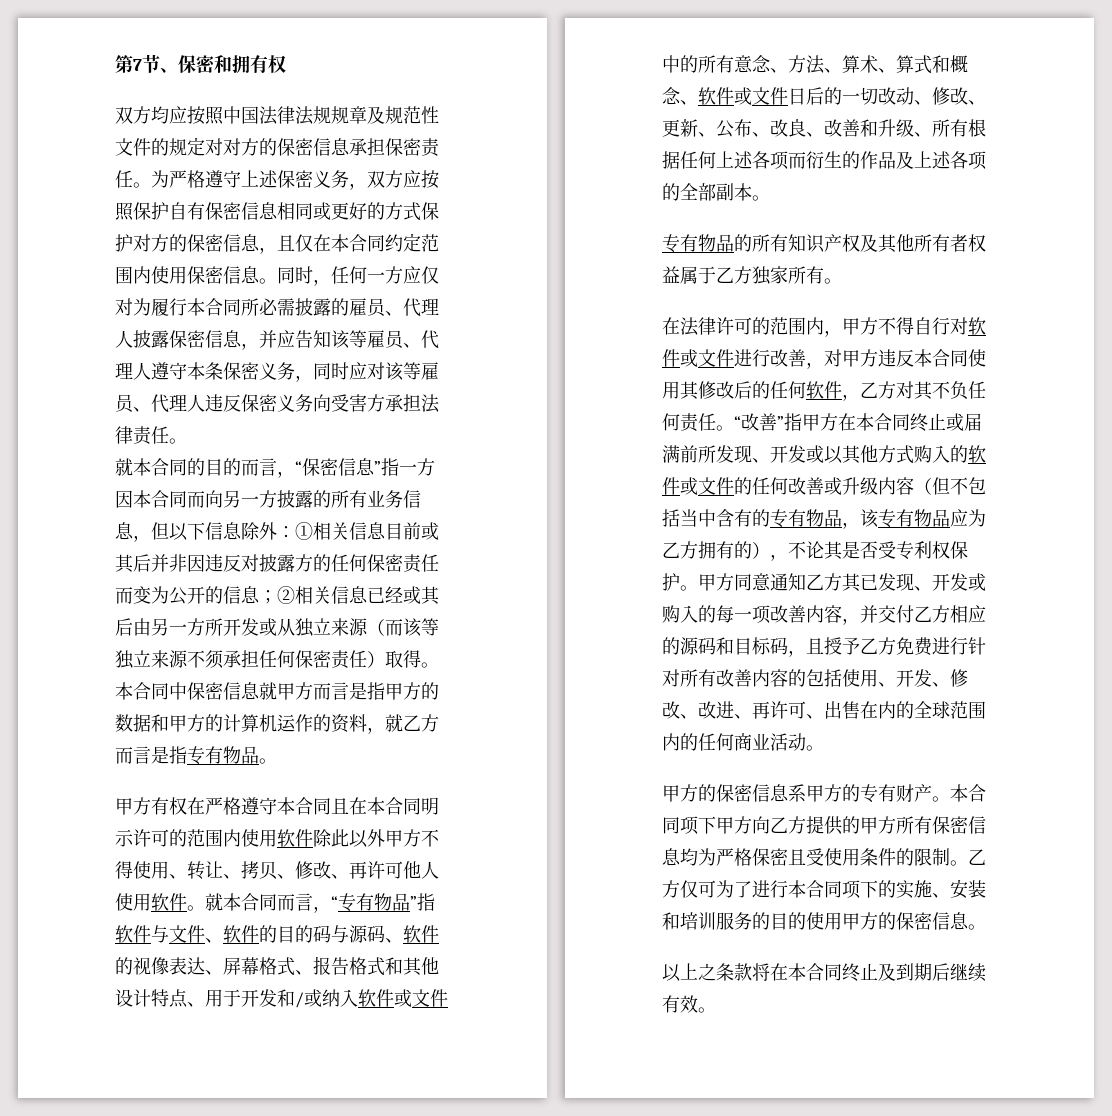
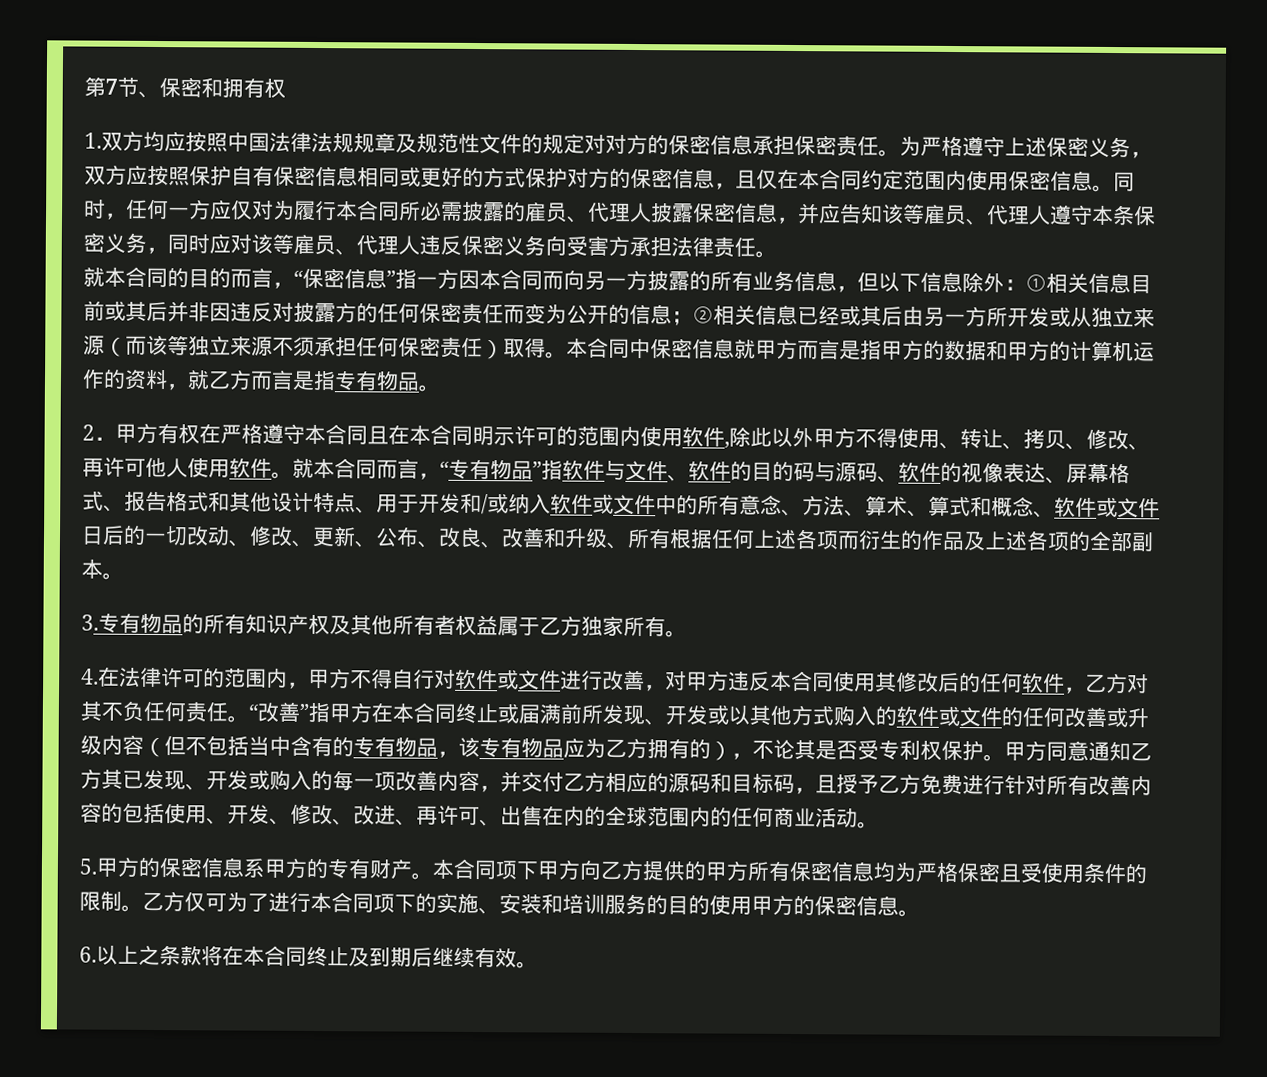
- 双方均应按照中国法律法规规章及规范性文件的规定对对方的保密信息承担保密责任。
+ 1.双方均应按照中国法律法规规章及规范性文件的规定对对方的保密信息承担保密责任。
- 甲方有权在严格遵守本合同且在本合同明示许可的范围内使用软件除此以外甲方不得使用、转让、拷贝、修改、再许可他人使用软件。
+ 2．甲方有权在严格遵守本合同且在本合同明示许可的范围内使用软件,除此以外甲方不得使用、转让、拷贝、修改、再许可他人使用软件。
- 专有物品的所有知识产权及其他所有者权益属于乙方独家所有。
+ 3.专有物品的所有知识产权及其他所有者权益属于乙方独家所有。
- 在法律许可的范围内，甲方不得自行对软件或文件进行改善，对甲方违反本合同使用其修改后的任何软件，乙方对其不负任何责任。
+ 4.在法律许可的范围内，甲方不得自行对软件或文件进行改善，对甲方违反本合同使用其修改后的任何软件，乙方对其不负任何责任。
- 甲方的保密信息系甲方的专有财产。
+ 5.甲方的保密信息系甲方的专有财产。
- 以上之条款将在本合同终止及到期后继续有效。
+ 6.以上之条款将在本合同终止及到期后继续有效。

